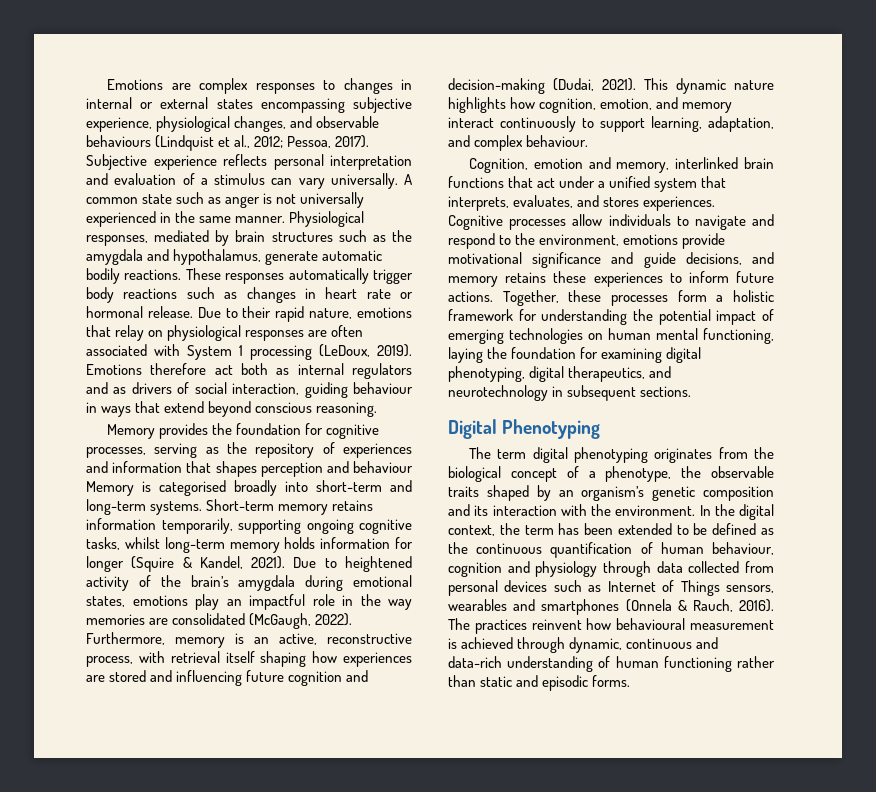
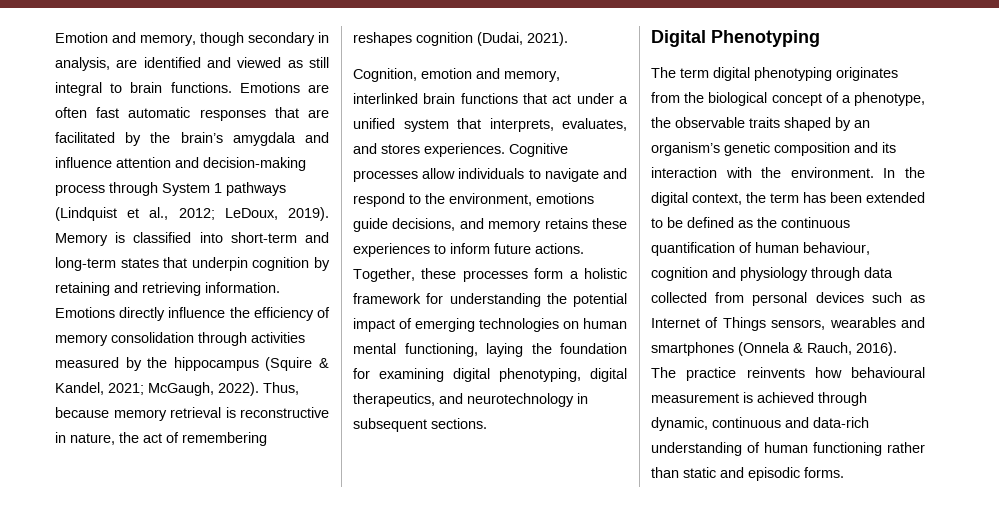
- Emotions are complex responses to changes in internal or external states encompassing subjective experience, physiological changes, and observable behaviours (Lindquist et al., 2012; Pessoa, 2017). Subjective experience reflects personal interpretation and evaluation of a stimulus can vary universally. A common state such as anger is not universally experienced in the same manner. Physiological responses, mediated by brain structures such as the amygdala and hypothalamus, generate automatic bodily reactions. These responses automatically trigger body reactions such as changes in heart rate or hormonal release. Due to their rapid nature, emotions that relay on physiological responses are often associated with System 1 processing (LeDoux, 2019). Emotions therefore act both as internal regulators and as drivers of social interaction, guiding behaviour in ways that extend beyond conscious reasoning.
- Memory provides the foundation for cognitive processes, serving as the repository of experiences and information that shapes perception and behaviour Memory is categorised broadly into short-term and long-term systems. Short-term memory retains information temporarily, supporting ongoing cognitive tasks, whilst long-term memory holds information for longer (Squire & Kandel, 2021). Due to heightened activity of the brain’s amygdala during emotional states, emotions play an impactful role in the way memories are consolidated (McGaugh, 2022). Furthermore, memory is an active, reconstructive process, with retrieval itself shaping how experiences are stored and influencing future cognition and decision-making (Dudai, 2021). This dynamic nature highlights how cognition, emotion, and memory interact continuously to support learning, adaptation, and complex behaviour.
+ Emotion and memory, though secondary in analysis, are identified and viewed as still integral to brain functions. Emotions are often fast automatic responses that are facilitated by the brain’s amygdala and influence attention and decision-making process through System 1 pathways (Lindquist et al., 2012; LeDoux, 2019). Memory is classified into short-term and long-term states that underpin cognition by retaining and retrieving information. Emotions directly influence the efficiency of memory consolidation through activities measured by the hippocampus (Squire & Kandel, 2021; McGaugh, 2022). Thus, because memory retrieval is reconstructive in nature, the act of remembering reshapes cognition (Dudai, 2021).
- Cognitive processes allow individuals to navigate and respond to the environment, emotions provide motivational significance and guide decisions, and memory retains these experiences to inform future actions.
+ Cognitive processes allow individuals to navigate and respond to the environment, emotions guide decisions, and memory retains these experiences to inform future actions.
- The practices reinvent how behavioural measurement is achieved through dynamic, continuous and data-rich understanding of human functioning rather than static and episodic forms.
+ The practice reinvents how behavioural measurement is achieved through dynamic, continuous and data-rich understanding of human functioning rather than static and episodic forms.

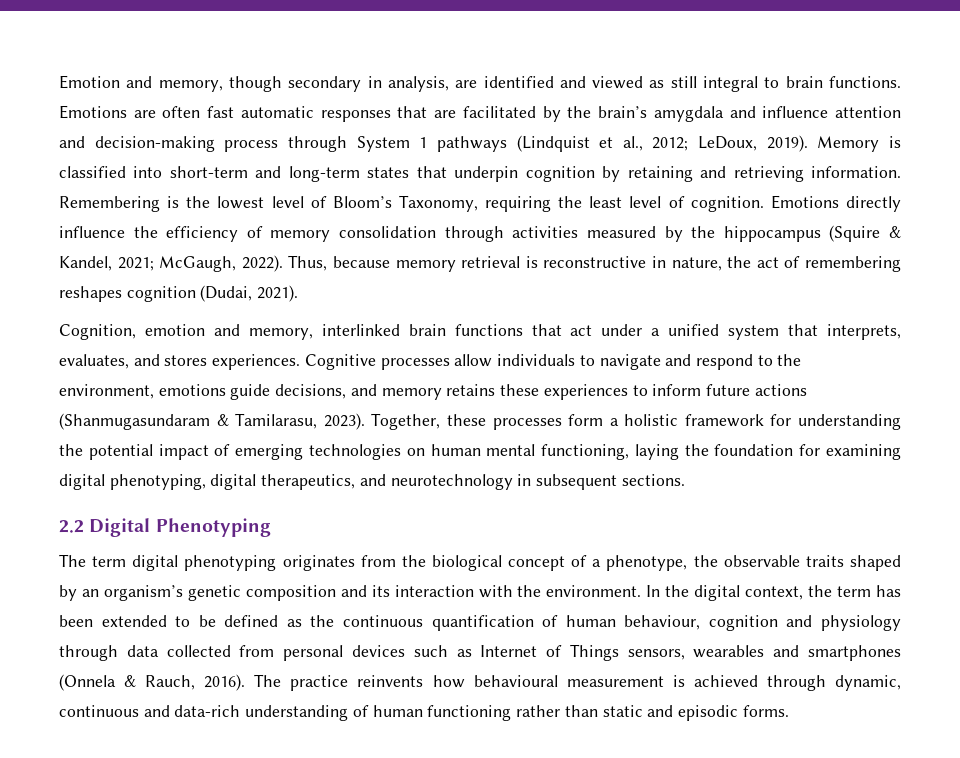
+ Remembering is the lowest level of Bloom’s Taxonomy, requiring the least level of cognition.
- Cognitive processes allow individuals to navigate and respond to the environment, emotions guide decisions, and memory retains these experiences to inform future actions.
+ Cognitive processes allow individuals to navigate and respond to the environment, emotions guide decisions, and memory retains these experiences to inform future actions (Shanmugasundaram & Tamilarasu, 2023).
- Digital Phenotyping
+ 2.2 Digital Phenotyping

